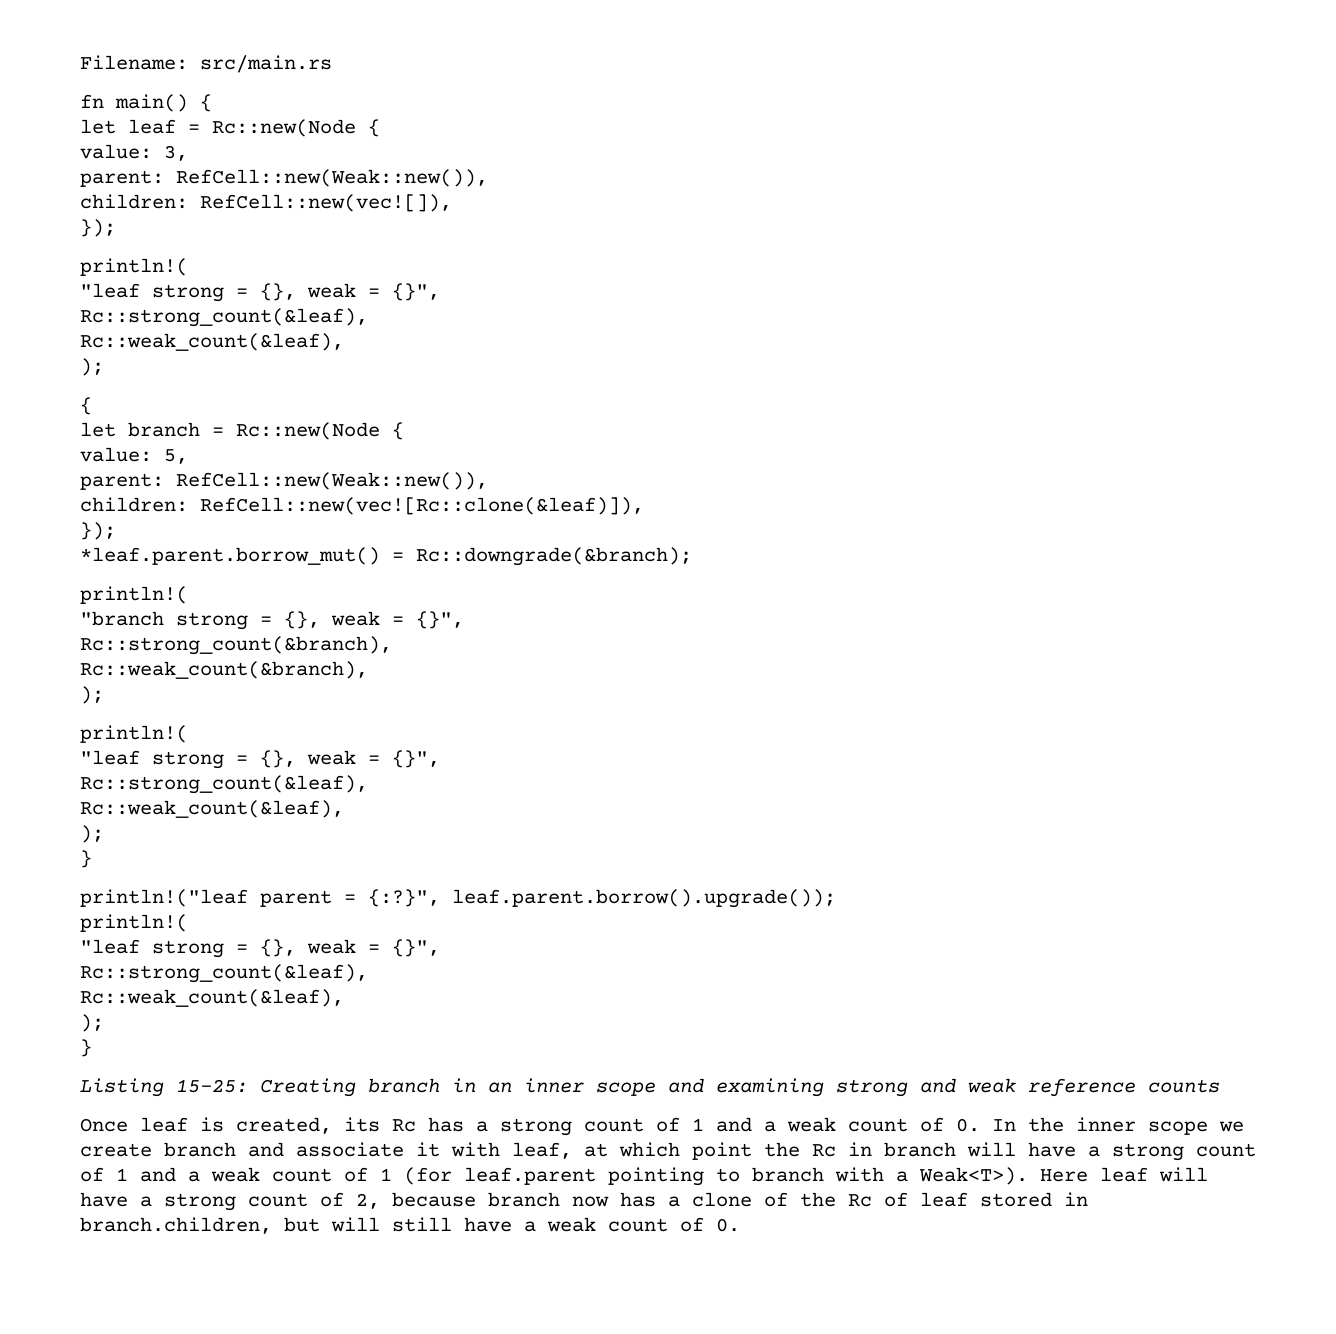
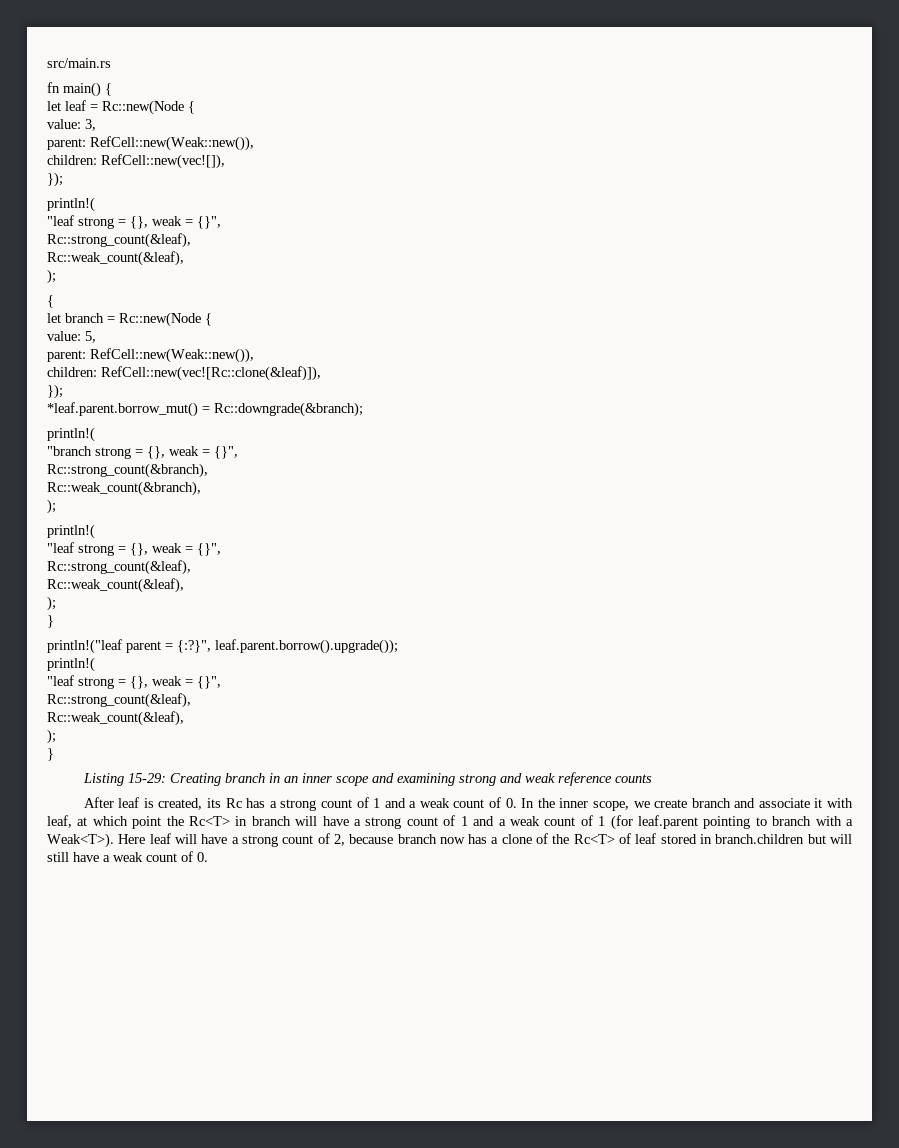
- Filename: src/main.rs
+ src/main.rs
- Listing 15-25: Creating branch in an inner scope and examining strong and weak reference counts
+ Listing 15-29: Creating branch in an inner scope and examining strong and weak reference counts
- Once leaf is created, its Rc has a strong count of 1 and a weak count of 0. In the inner scope we create branch and associate it with leaf, at which point the Rc in branch will have a strong count of 1 and a weak count of 1 (for leaf.parent pointing to branch with a Weak<T>).
+ After leaf is created, its Rc has a strong count of 1 and a weak count of 0. In the inner scope, we create branch and associate it with leaf, at which point the Rc<T> in branch will have a strong count of 1 and a weak count of 1 (for leaf.parent pointing to branch with a Weak<T>).
- Here leaf will have a strong count of 2, because branch now has a clone of the Rc of leaf stored in branch.children, but will still have a weak count of 0.
+ Here leaf will have a strong count of 2, because branch now has a clone of the Rc<T> of leaf stored in branch.children but will still have a weak count of 0.

